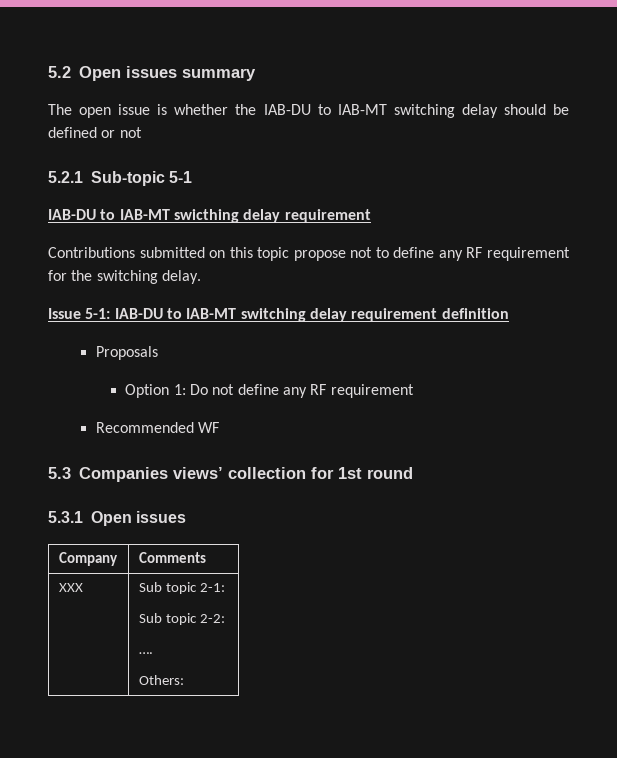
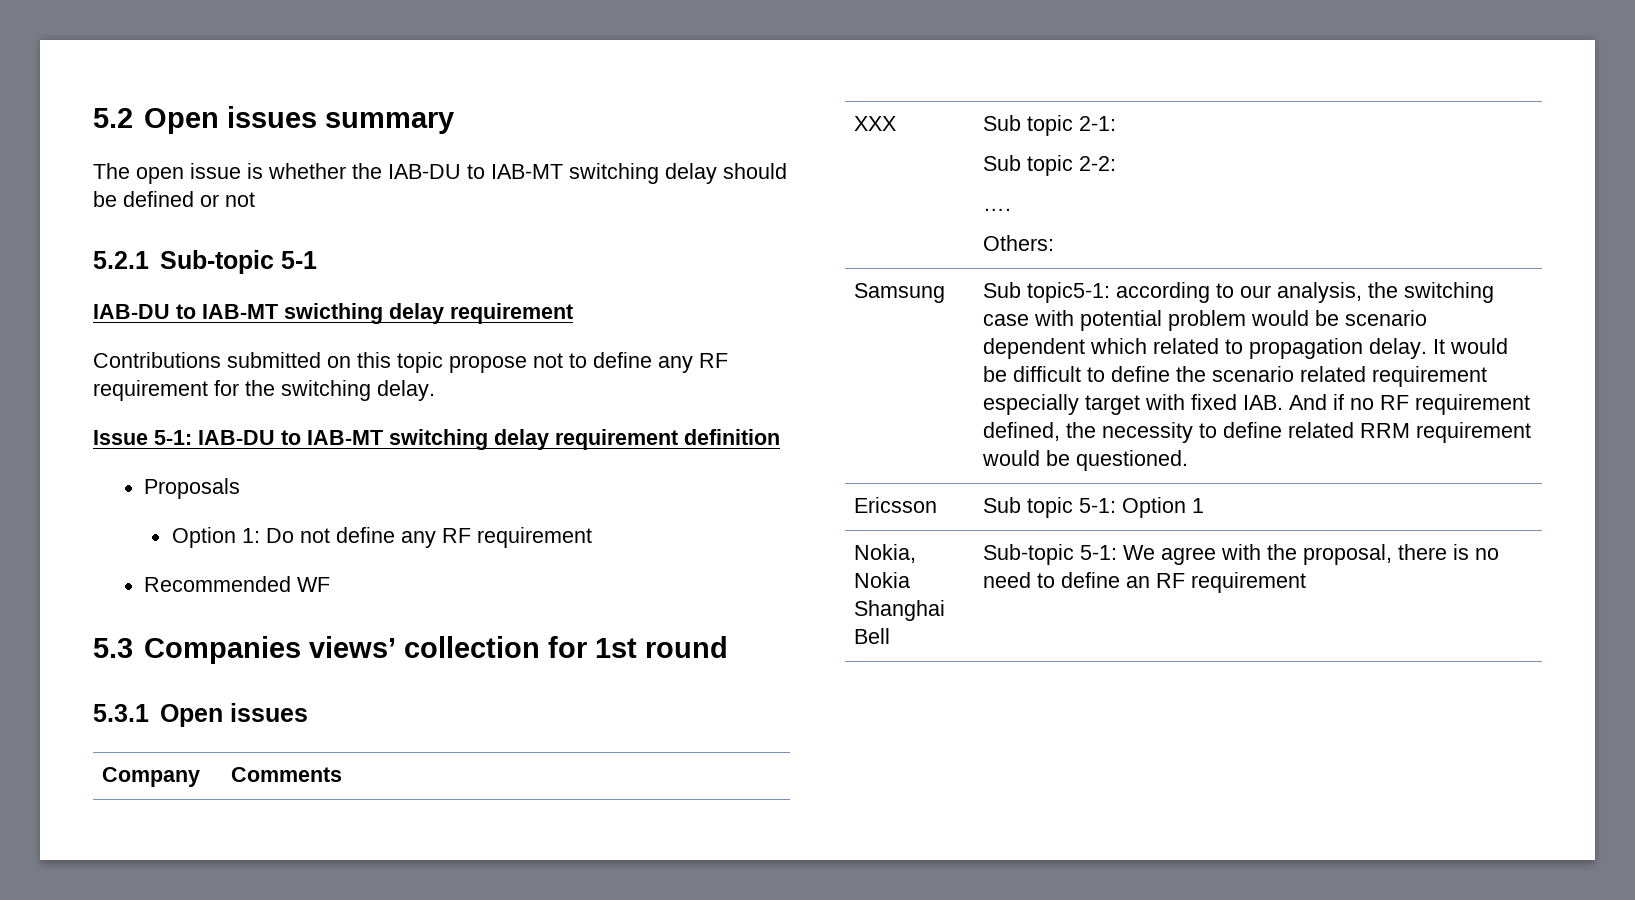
+ Samsung | Sub topic5-1: according to our analysis, the switching case with potential problem would be scenario dependent which related to propagation delay. It would be difficult to define the scenario related requirement especially target with fixed IAB. And if no RF requirement defined, the necessity to define related RRM requirement would be questioned.
+ Ericsson | Sub topic 5-1: Option 1
+ Nokia, Nokia Shanghai Bell | Sub-topic 5-1: We agree with the proposal, there is no need to define an RF requirement

